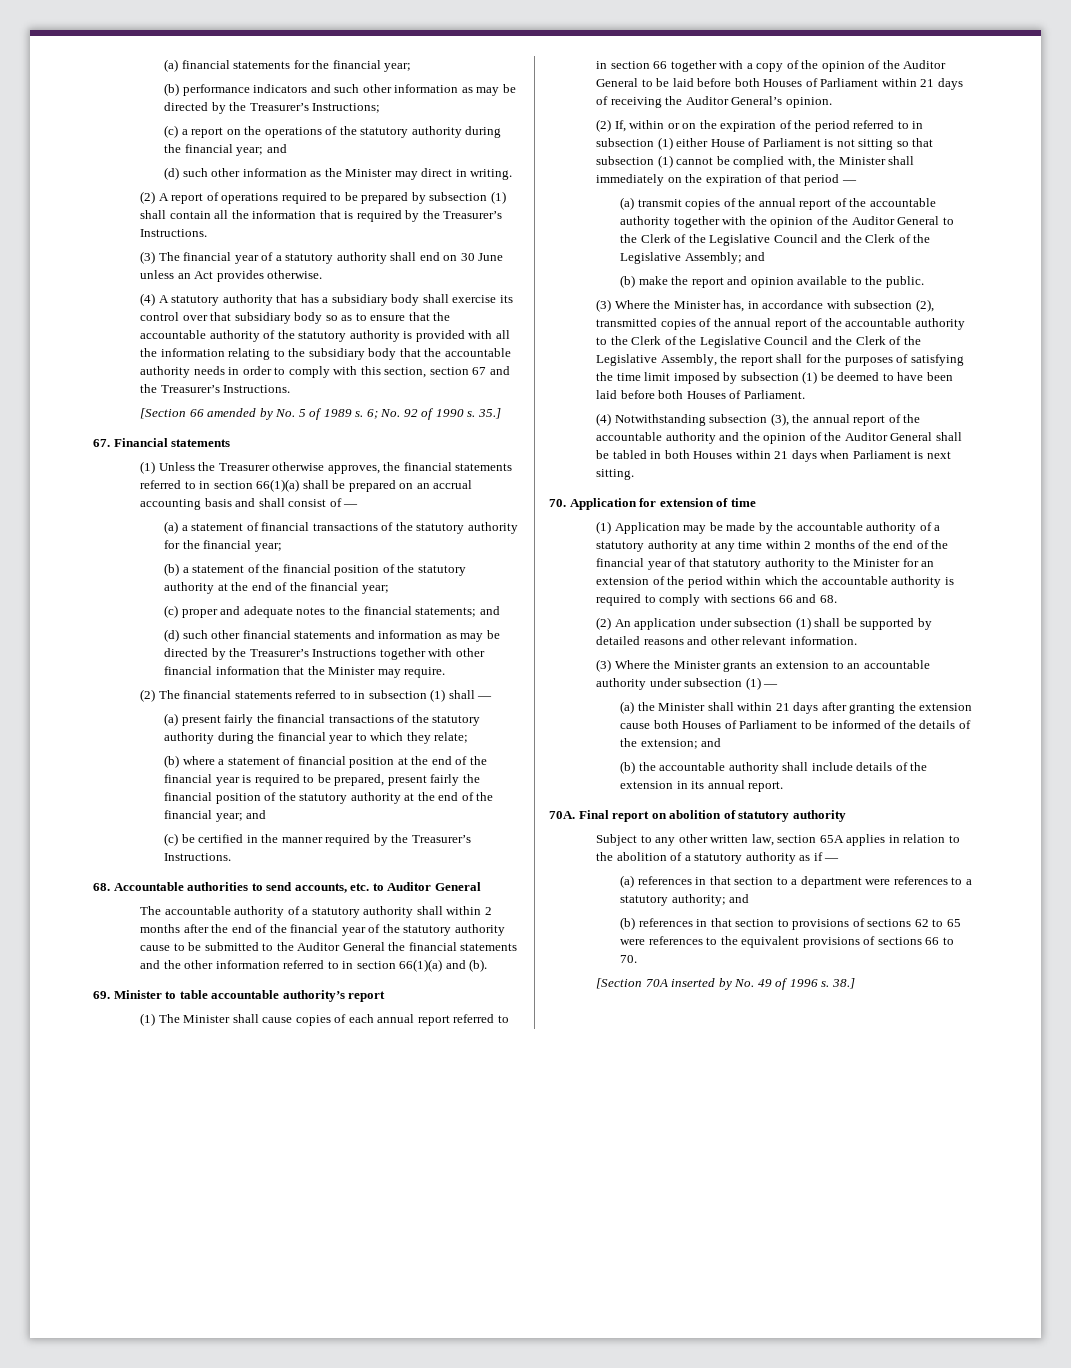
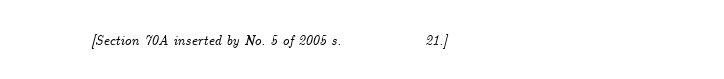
- (a) financial statements for the financial year;
- (b) performance indicators and such other information as may be directed by the Treasurer’s Instructions;
- (c) a report on the operations of the statutory authority during the financial year; and
- (d) such other information as the Minister may direct in writing.
- (2) A report of operations required to be prepared by subsection (1) shall contain all the information that is required by the Treasurer’s Instructions.
- (3) The financial year of a statutory authority shall end on 30 June unless an Act provides otherwise.
- (4) A statutory authority that has a subsidiary body shall exercise its control over that subsidiary body so as to ensure that the accountable authority of the statutory authority is provided with all the information relating to the subsidiary body that the accountable authority needs in order to comply with this section, section 67 and the Treasurer’s Instructions.
- [Section 66 amended by No. 5 of 1989 s. 6; No. 92 of 1990 s. 35.]
- 67. Financial statements
- (1) Unless the Treasurer otherwise approves, the financial statements referred to in section 66(1)(a) shall be prepared on an accrual accounting basis and shall consist of —
- (a) a statement of financial transactions of the statutory authority for the financial year;
- (b) a statement of the financial position of the statutory authority at the end of the financial year;
- (c) proper and adequate notes to the financial statements; and
- (d) such other financial statements and information as may be directed by the Treasurer’s Instructions together with other financial information that the Minister may require.
- (2) The financial statements referred to in subsection (1) shall —
- (a) present fairly the financial transactions of the statutory authority during the financial year to which they relate;
- (b) where a statement of financial position at the end of the financial year is required to be prepared, present fairly the financial position of the statutory authority at the end of the financial year; and
- (c) be certified in the manner required by the Treasurer’s Instructions.
- 68. Accountable authorities to send accounts, etc. to Auditor General
- The accountable authority of a statutory authority shall within 2 months after the end of the financial year of the statutory authority cause to be submitted to the Auditor General the financial statements and the other information referred to in section 66(1)(a) and (b).
- 69. Minister to table accountable authority’s report
- (1) The Minister shall cause copies of each annual report referred to in section 66 together with a copy of the opinion of the Auditor General to be laid before both Houses of Parliament within 21 days of receiving the Auditor General’s opinion.
- (2) If, within or on the expiration of the period referred to in subsection (1) either House of Parliament is not sitting so that subsection (1) cannot be complied with, the Minister shall immediately on the expiration of that period —
- (a) transmit copies of the annual report of the accountable authority together with the opinion of the Auditor General to the Clerk of the Legislative Council and the Clerk of the Legislative Assembly; and
- (b) make the report and opinion available to the public.
- (3) Where the Minister has, in accordance with subsection (2), transmitted copies of the annual report of the accountable authority to the Clerk of the Legislative Council and the Clerk of the Legislative Assembly, the report shall for the purposes of satisfying the time limit imposed by subsection (1) be deemed to have been laid before both Houses of Parliament.
- (4) Notwithstanding subsection (3), the annual report of the accountable authority and the opinion of the Auditor General shall be tabled in both Houses within 21 days when Parliament is next sitting.
- 70. Application for extension of time
- (1) Application may be made by the accountable authority of a statutory authority at any time within 2 months of the end of the financial year of that statutory authority to the Minister for an extension of the period within which the accountable authority is required to comply with sections 66 and 68.
- (2) An application under subsection (1) shall be supported by detailed reasons and other relevant information.
- (3) Where the Minister grants an extension to an accountable authority under subsection (1) —
- (a) the Minister shall within 21 days after granting the extension cause both Houses of Parliament to be informed of the details of the extension; and
- (b) the accountable authority shall include details of the extension in its annual report.
- 70A. Final report on abolition of statutory authority
- Subject to any other written law, section 65A applies in relation to the abolition of a statutory authority as if —
- (a) references in that section to a department were references to a statutory authority; and
- (b) references in that section to provisions of sections 62 to 65 were references to the equivalent provisions of sections 66 to 70.
- [Section 70A inserted by No. 49 of 1996 s. 38.]
+ [Section 70A inserted by No. 5 of 2005 s. 21.]

